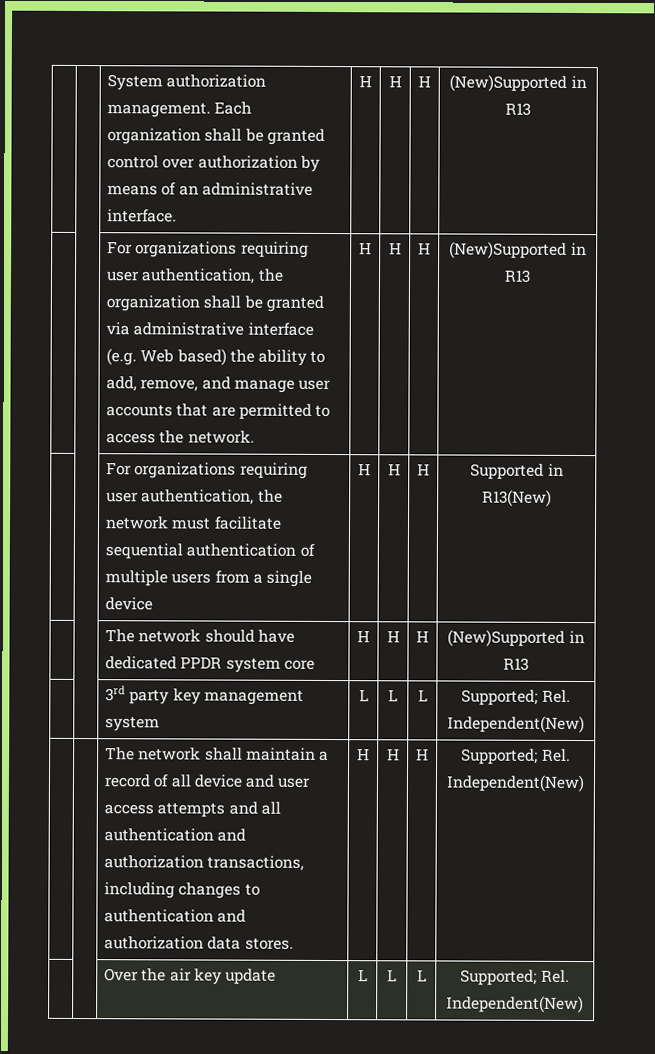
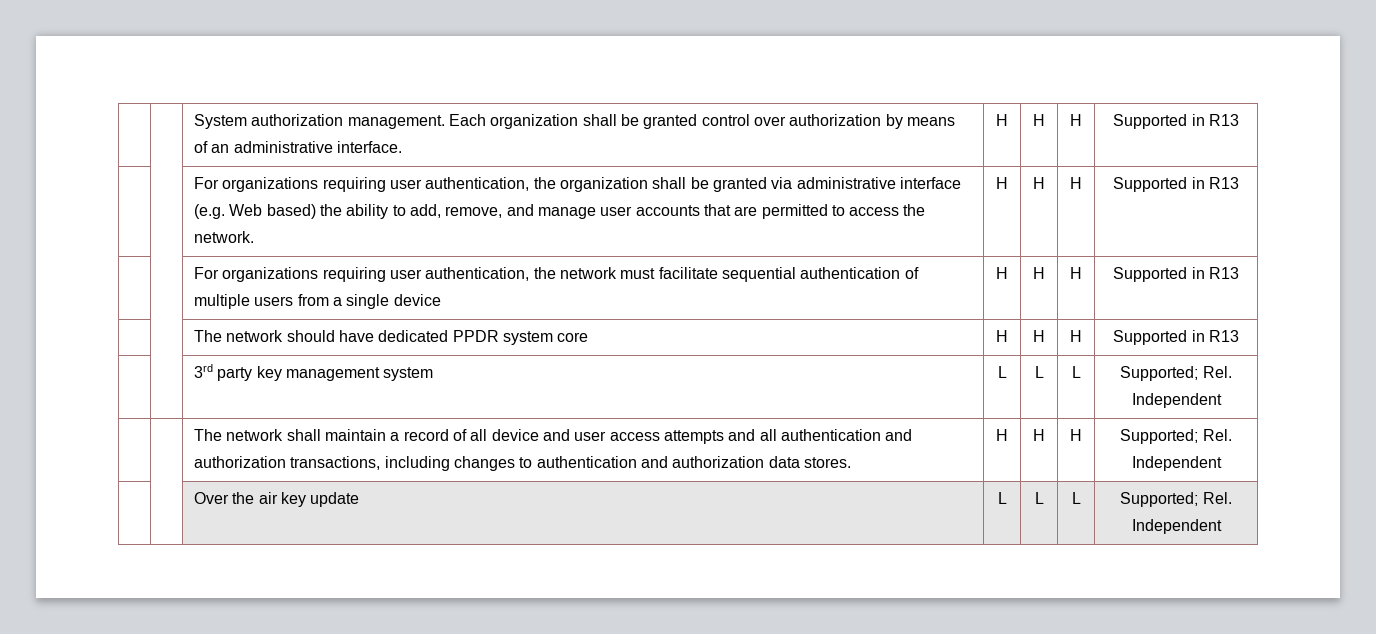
- | | System authorization management. Each organization shall be granted control over authorization by means of an administrative interface. | H | H | H | (New)Supported in R13
+ | | System authorization management. Each organization shall be granted control over authorization by means of an administrative interface. | H | H | H | Supported in R13
- | | For organizations requiring user authentication, the organization shall be granted via administrative interface (e.g. Web based) the ability to add, remove, and manage user accounts that are permitted to access the network. | H | H | H | (New)Supported in R13
+ | | For organizations requiring user authentication, the organization shall be granted via administrative interface (e.g. Web based) the ability to add, remove, and manage user accounts that are permitted to access the network. | H | H | H | Supported in R13
- | | For organizations requiring user authentication, the network must facilitate sequential authentication of multiple users from a single device | H | H | H | Supported in R13(New)
+ | | For organizations requiring user authentication, the network must facilitate sequential authentication of multiple users from a single device | H | H | H | Supported in R13
- | | The network should have dedicated PPDR system core | H | H | H | (New)Supported in R13
+ | | The network should have dedicated PPDR system core | H | H | H | Supported in R13
- | | 3rd party key management system | L | L | L | Supported; Rel. Independent(New)
+ | | 3rd party key management system | L | L | L | Supported; Rel. Independent
- | | The network shall maintain a record of all device and user access attempts and all authentication and authorization transactions, including changes to authentication and authorization data stores. | H | H | H | Supported; Rel. Independent(New)
+ | | The network shall maintain a record of all device and user access attempts and all authentication and authorization transactions, including changes to authentication and authorization data stores. | H | H | H | Supported; Rel. Independent
- | | Over the air key update | L | L | L | Supported; Rel. Independent(New)
+ | | Over the air key update | L | L | L | Supported; Rel. Independent

